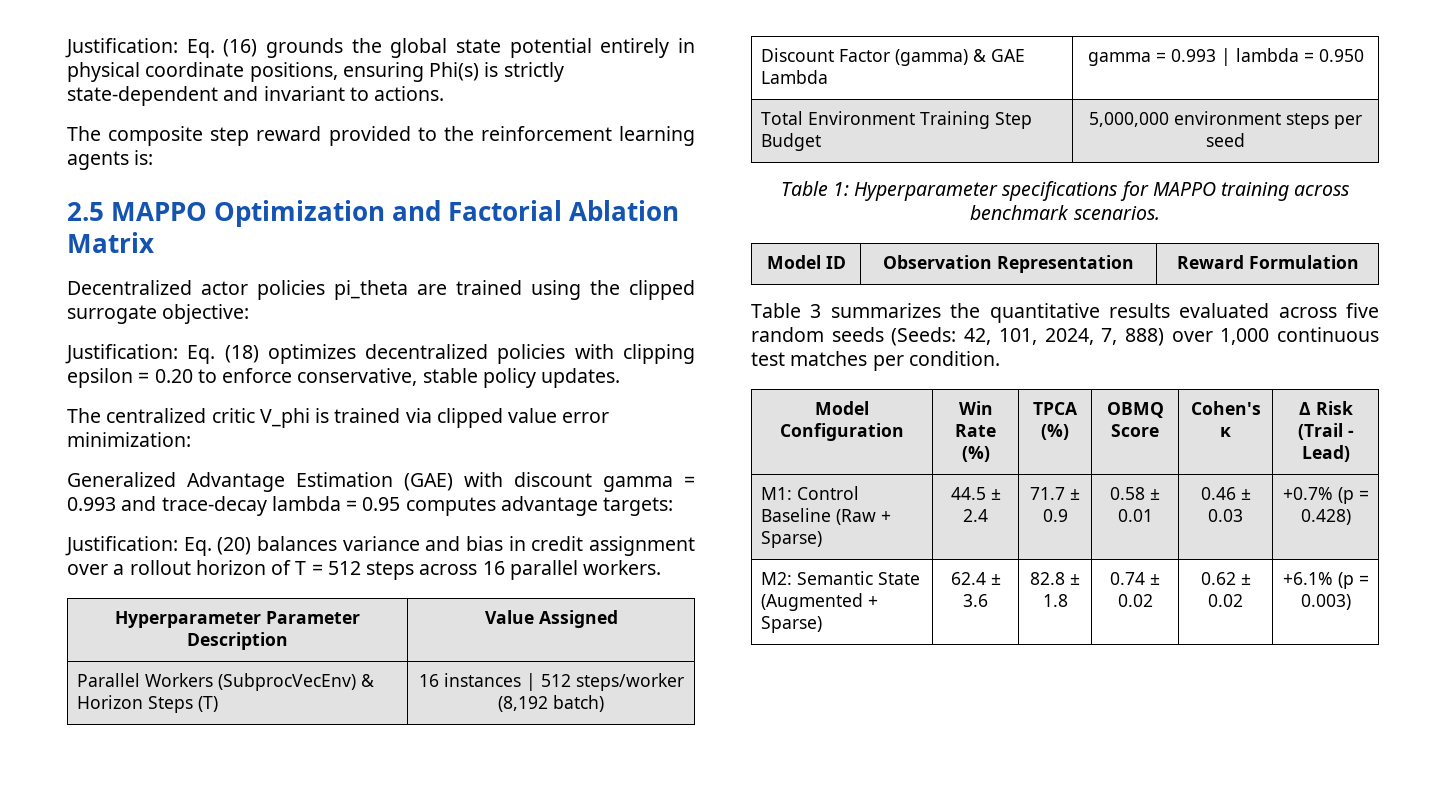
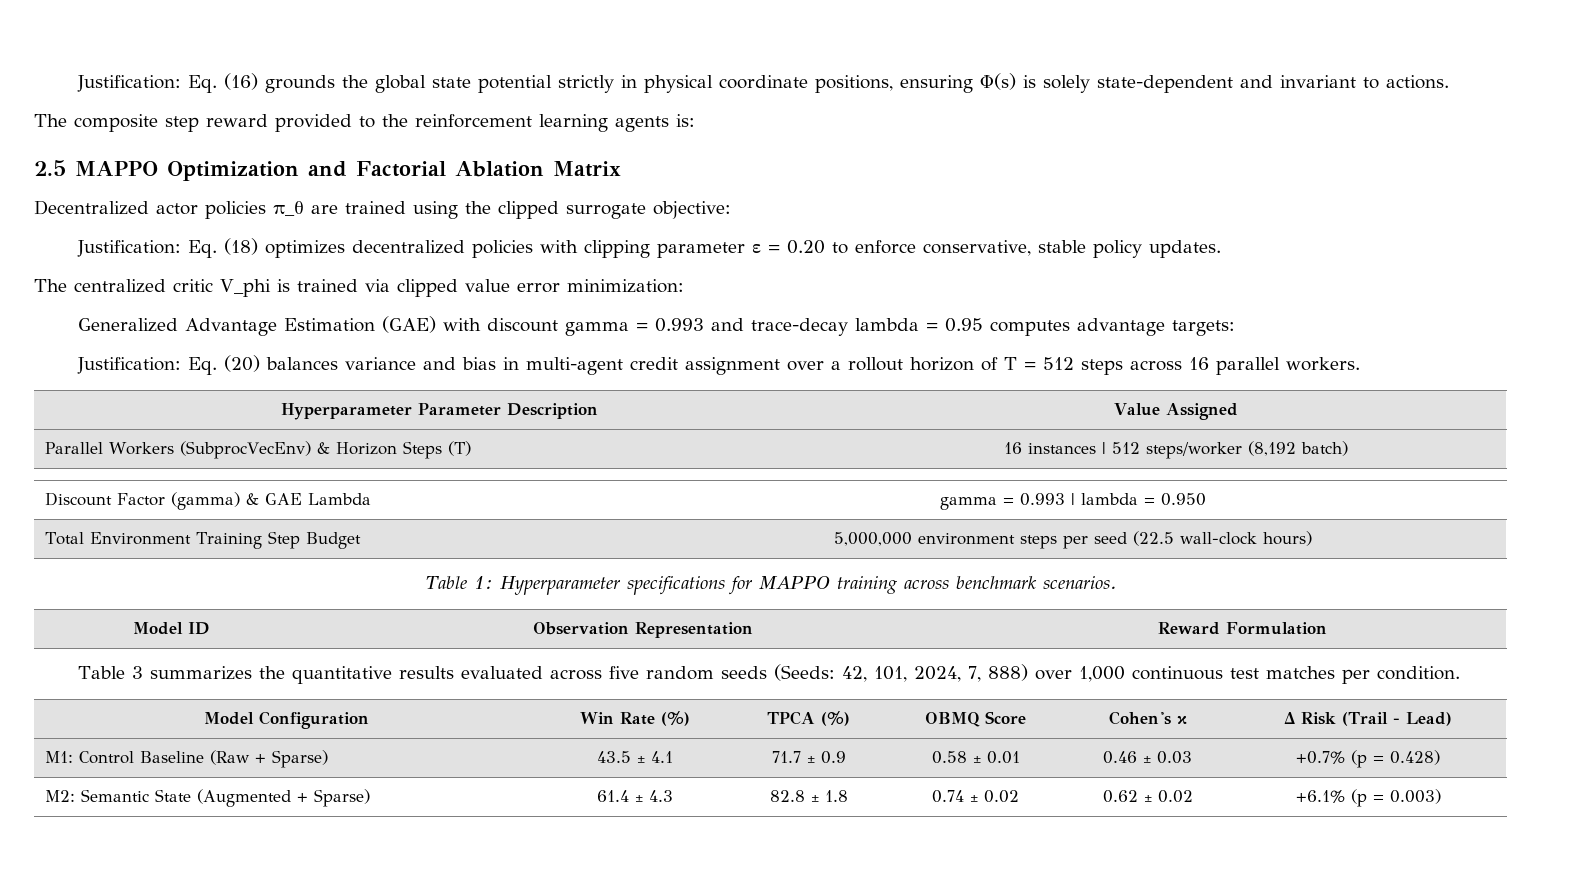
- Justification: Eq. (16) grounds the global state potential entirely in physical coordinate positions, ensuring Phi(s) is strictly state-dependent and invariant to actions.
+ Justification: Eq. (16) grounds the global state potential strictly in physical coordinate positions, ensuring Φ(s) is solely state-dependent and invariant to actions.
- Decentralized actor policies pi_theta are trained using the clipped surrogate objective:
+ Decentralized actor policies π_θ are trained using the clipped surrogate objective:
- Justification: Eq. (18) optimizes decentralized policies with clipping epsilon = 0.20 to enforce conservative, stable policy updates.
+ Justification: Eq. (18) optimizes decentralized policies with clipping parameter ε = 0.20 to enforce conservative, stable policy updates.
- Justification: Eq. (20) balances variance and bias in credit assignment over a rollout horizon of T = 512 steps across 16 parallel workers.
+ Justification: Eq. (20) balances variance and bias in multi-agent credit assignment over a rollout horizon of T = 512 steps across 16 parallel workers.
- Total Environment Training Step Budget | 5,000,000 environment steps per seed
+ Total Environment Training Step Budget | 5,000,000 environment steps per seed (22.5 wall-clock hours)
- M1: Control Baseline (Raw + Sparse) | 44.5 ± 2.4 | 71.7 ± 0.9 | 0.58 ± 0.01 | 0.46 ± 0.03 | +0.7% (p = 0.428)
+ M1: Control Baseline (Raw + Sparse) | 43.5 ± 4.1 | 71.7 ± 0.9 | 0.58 ± 0.01 | 0.46 ± 0.03 | +0.7% (p = 0.428)
- M2: Semantic State (Augmented + Sparse) | 62.4 ± 3.6 | 82.8 ± 1.8 | 0.74 ± 0.02 | 0.62 ± 0.02 | +6.1% (p = 0.003)
+ M2: Semantic State (Augmented + Sparse) | 61.4 ± 4.3 | 82.8 ± 1.8 | 0.74 ± 0.02 | 0.62 ± 0.02 | +6.1% (p = 0.003)

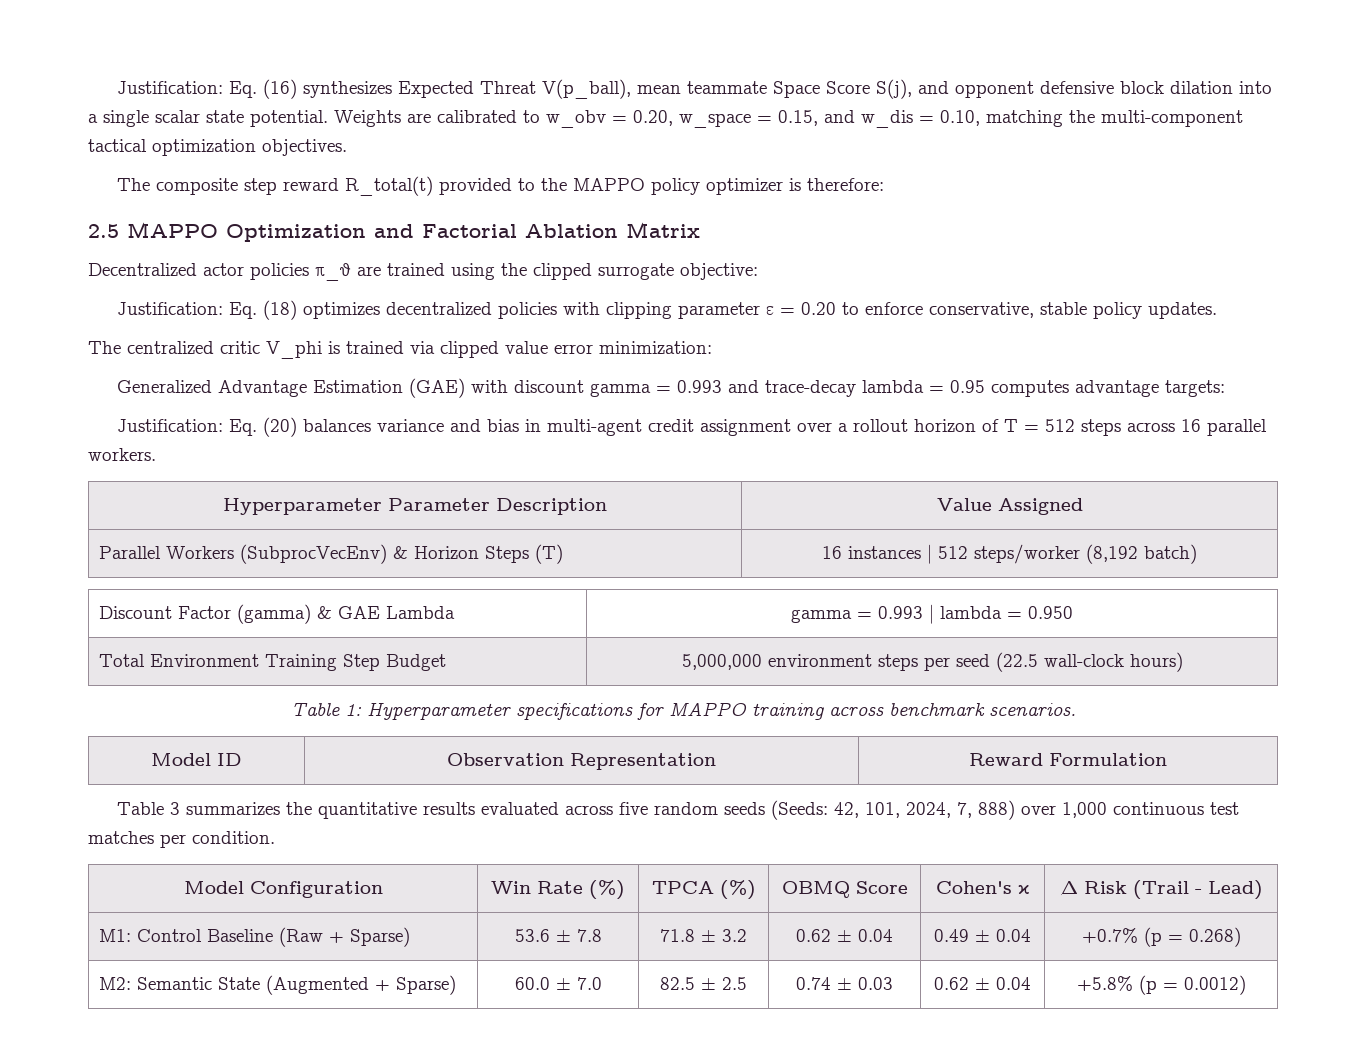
- Justification: Eq. (16) grounds the global state potential strictly in physical coordinate positions, ensuring Φ(s) is solely state-dependent and invariant to actions.
+ Justification: Eq. (16) synthesizes Expected Threat V(p_ball), mean teammate Space Score S(j), and opponent defensive block dilation into a single scalar state potential. Weights are calibrated to w_obv = 0.20, w_space = 0.15, and w_dis = 0.10, matching the multi-component tactical optimization objectives.
- The composite step reward provided to the reinforcement learning agents is:
+ The composite step reward R_total(t) provided to the MAPPO policy optimizer is therefore:
- M1: Control Baseline (Raw + Sparse) | 43.5 ± 4.1 | 71.7 ± 0.9 | 0.58 ± 0.01 | 0.46 ± 0.03 | +0.7% (p = 0.428)
+ M1: Control Baseline (Raw + Sparse) | 53.6 ± 7.8 | 71.8 ± 3.2 | 0.62 ± 0.04 | 0.49 ± 0.04 | +0.7% (p = 0.268)
- M2: Semantic State (Augmented + Sparse) | 61.4 ± 4.3 | 82.8 ± 1.8 | 0.74 ± 0.02 | 0.62 ± 0.02 | +6.1% (p = 0.003)
+ M2: Semantic State (Augmented + Sparse) | 60.0 ± 7.0 | 82.5 ± 2.5 | 0.74 ± 0.03 | 0.62 ± 0.04 | +5.8% (p = 0.0012)

